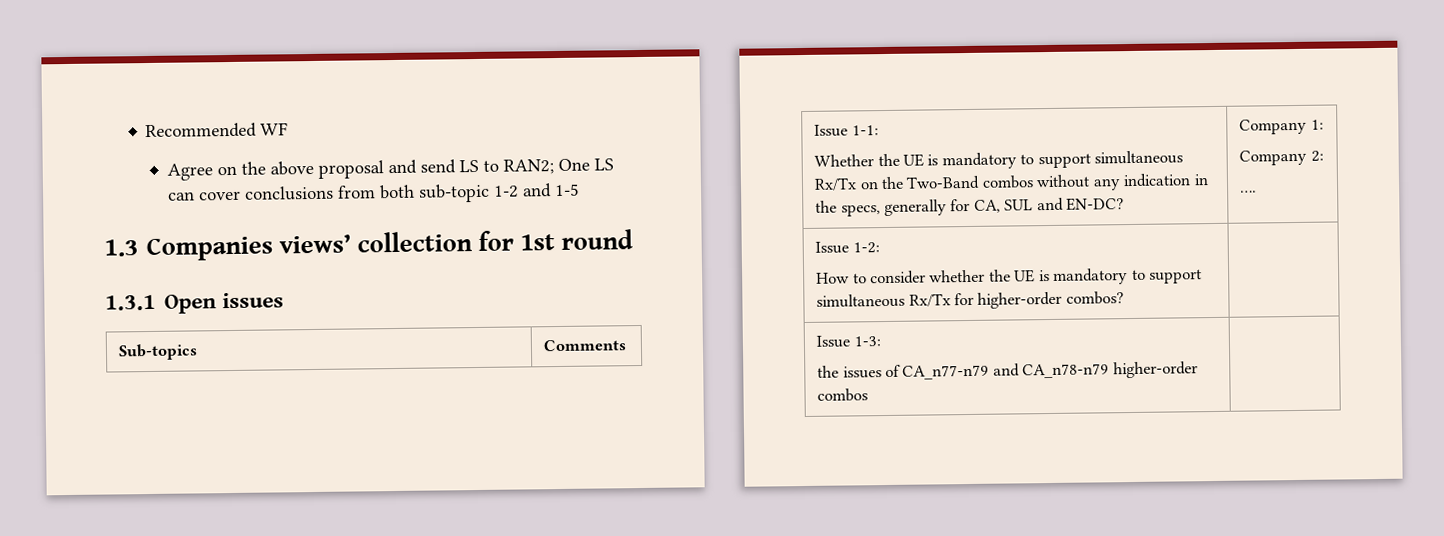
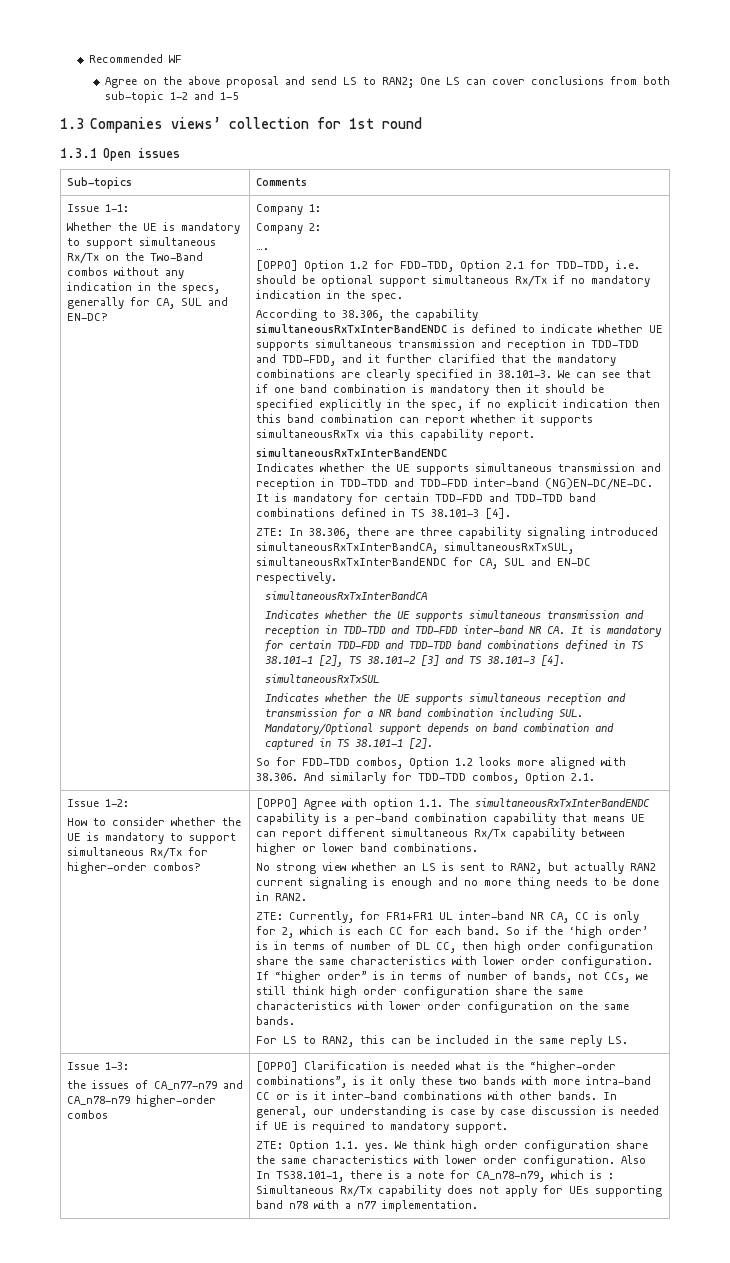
+ [OPPO] Option 1.2 for FDD-TDD, Option 2.1 for TDD-TDD, i.e. should be optional support simultaneous Rx/Tx if no mandatory indication in the spec.
+ According to 38.306, the capability simultaneousRxTxInterBandENDC is defined to indicate whether UE supports simultaneous transmission and reception in TDD-TDD and TDD-FDD, and it further clarified that the mandatory combinations are clearly specified in 38.101-3. We can see that if one band combination is mandatory then it should be specified explicitly in the spec, if no explicit indication then this band combination can report whether it supports simultaneousRxTx via this capability report.
+ simultaneousRxTxInterBandENDC
+ Indicates whether the UE supports simultaneous transmission and reception in TDD-TDD and TDD-FDD inter-band (NG)EN-DC/NE-DC. It is mandatory for certain TDD-FDD and TDD-TDD band combinations defined in TS 38.101-3 [4].
+ ZTE: In 38.306, there are three capability signaling introduced simultaneousRxTxInterBandCA, simultaneousRxTxSUL, simultaneousRxTxInterBandENDC for CA, SUL and EN-DC respectively.
+ simultaneousRxTxInterBandCA
+ Indicates whether the UE supports simultaneous transmission and reception in TDD-TDD and TDD-FDD inter-band NR CA. It is mandatory for certain TDD-FDD and TDD-TDD band combinations defined in TS 38.101-1 [2], TS 38.101-2 [3] and TS 38.101-3 [4].
+ simultaneousRxTxSUL
+ Indicates whether the UE supports simultaneous reception and transmission for a NR band combination including SUL. Mandatory/Optional support depends on band combination and captured in TS 38.101-1 [2].
+ So for FDD-TDD combos, Option 1.2 looks more aligned with 38.306. And similarly for TDD-TDD combos, Option 2.1.
+ [OPPO] Agree with option 1.1. The simultaneousRxTxInterBandENDC capability is a per-band combination capability that means UE can report different simultaneous Rx/Tx capability between higher or lower band combinations.
+ No strong view whether an LS is sent to RAN2, but actually RAN2 current signaling is enough and no more thing needs to be done in RAN2.
+ ZTE: Currently, for FR1+FR1 UL inter-band NR CA, CC is only for 2, which is each CC for each band. So if the ‘high order’ is in terms of number of DL CC, then high order configuration share the same characteristics with lower order configuration. If “higher order” is in terms of number of bands, not CCs, we still think high order configuration share the same characteristics with lower order configuration on the same bands.
+ For LS to RAN2, this can be included in the same reply LS.
+ [OPPO] Clarification is needed what is the “higher-order combinations”, is it only these two bands with more intra-band CC or is it inter-band combinations with other bands. In general, our understanding is case by case discussion is needed if UE is required to mandatory support.
+ ZTE: Option 1.1. yes. We think high order configuration share the same characteristics with lower order configuration. Also In TS38.101-1, there is a note for CA_n78-n79, which is : Simultaneous Rx/Tx capability does not apply for UEs supporting band n78 with a n77 implementation.

